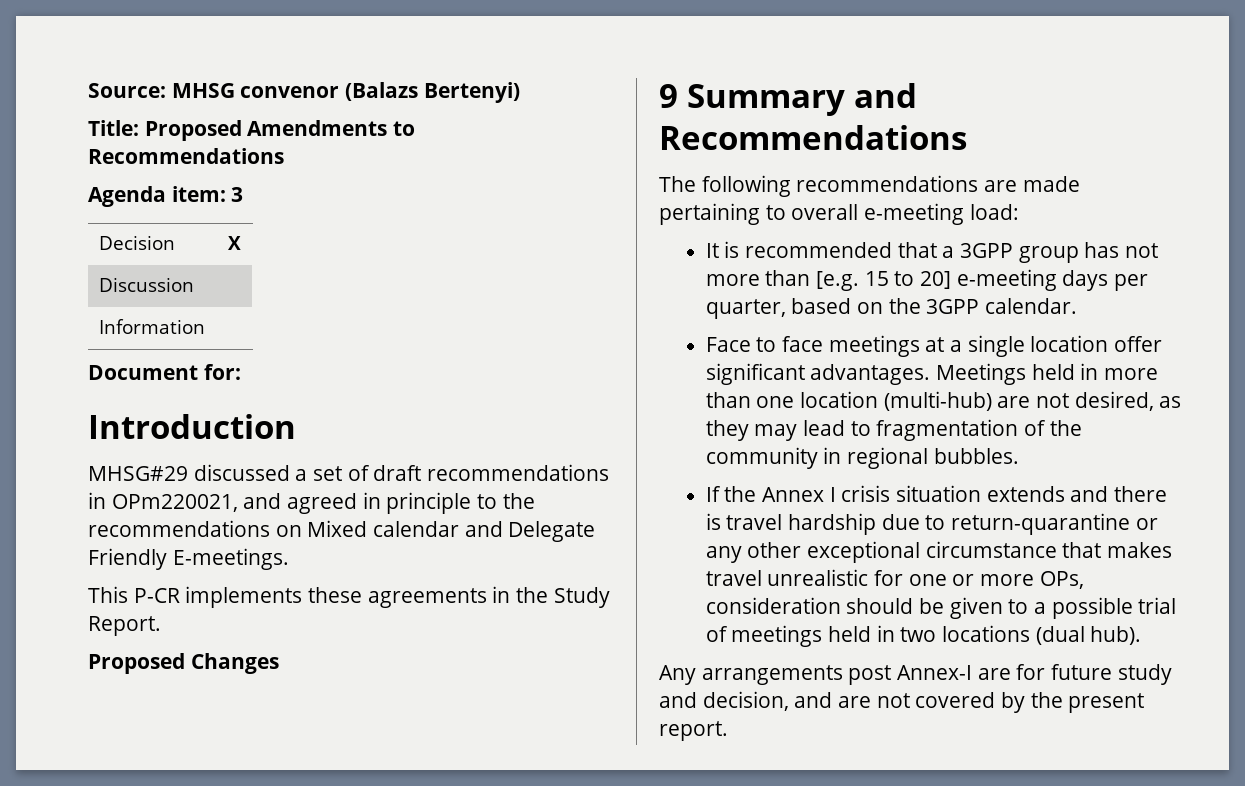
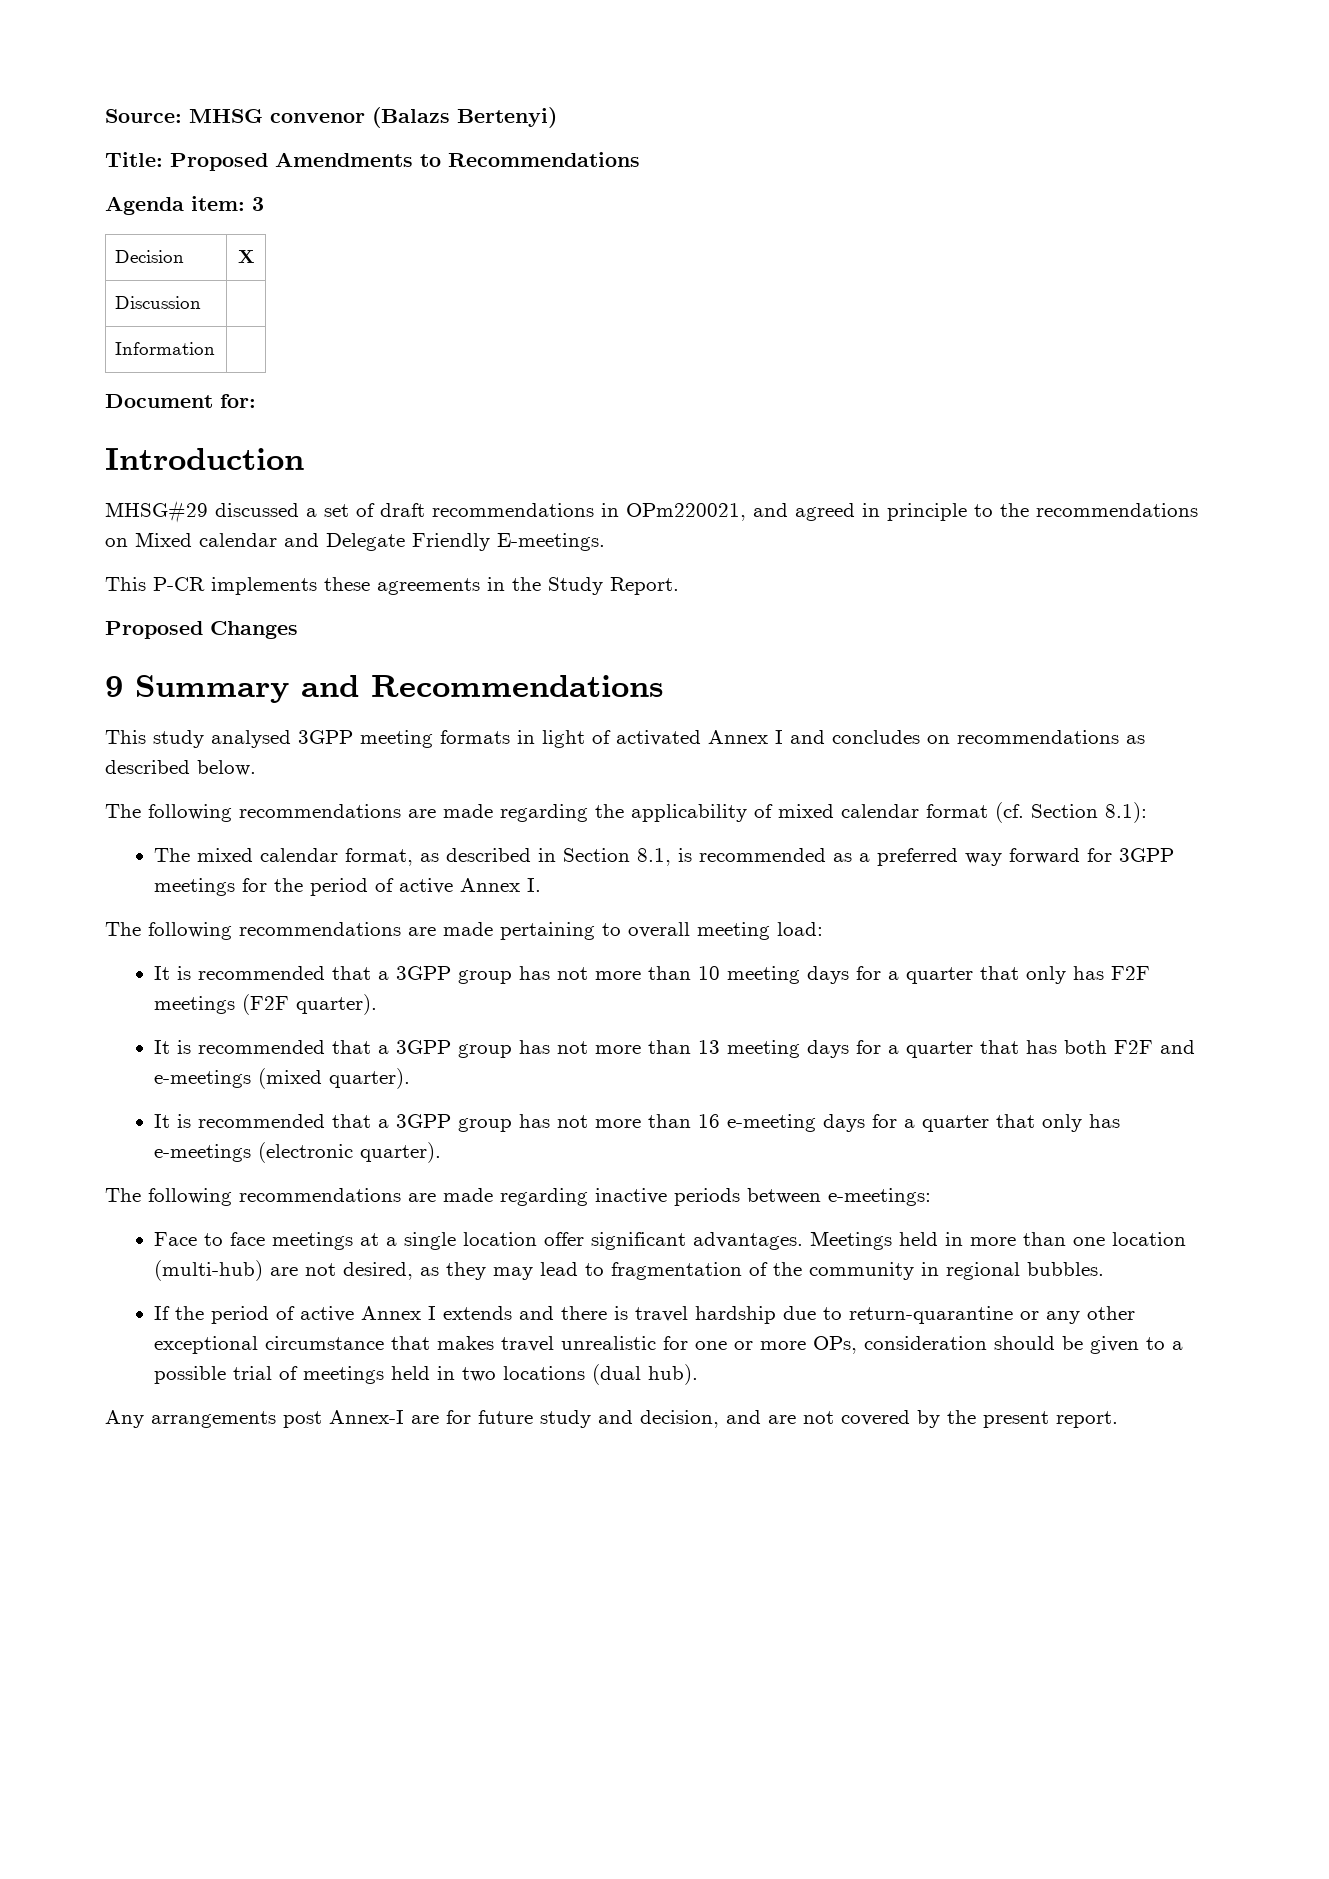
+ This study analysed 3GPP meeting formats in light of activated Annex I and concludes on recommendations as described below.
+ The following recommendations are made regarding the applicability of mixed calendar format (cf. Section 8.1):
+ The mixed calendar format, as described in Section 8.1, is recommended as a preferred way forward for 3GPP meetings for the period of active Annex I.
- The following recommendations are made pertaining to overall e-meeting load:
+ The following recommendations are made pertaining to overall meeting load:
- It is recommended that a 3GPP group has not more than [e.g. 15 to 20] e-meeting days per quarter, based on the 3GPP calendar.
+ It is recommended that a 3GPP group has not more than 10 meeting days for a quarter that only has F2F meetings (F2F quarter).
+ It is recommended that a 3GPP group has not more than 13 meeting days for a quarter that has both F2F and e-meetings (mixed quarter).
+ It is recommended that a 3GPP group has not more than 16 e-meeting days for a quarter that only has e-meetings (electronic quarter).
+ The following recommendations are made regarding inactive periods between e-meetings:
- If the Annex I crisis situation extends and there is travel hardship due to return-quarantine or any other exceptional circumstance that makes travel unrealistic for one or more OPs, consideration should be given to a possible trial of meetings held in two locations (dual hub).
+ If the period of active Annex I extends and there is travel hardship due to return-quarantine or any other exceptional circumstance that makes travel unrealistic for one or more OPs, consideration should be given to a possible trial of meetings held in two locations (dual hub).

